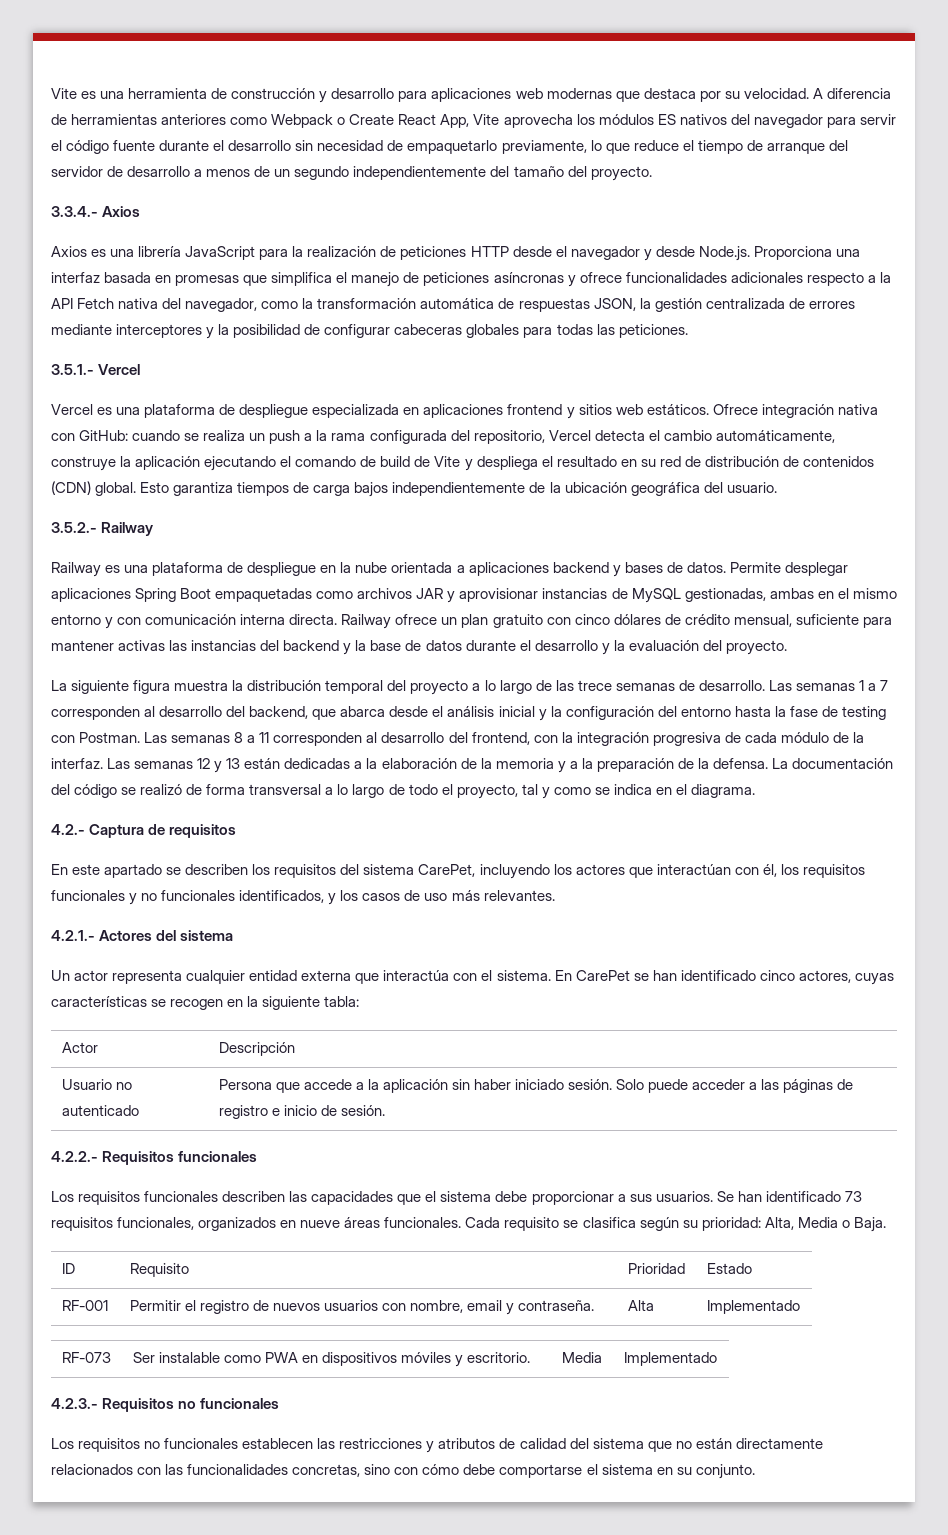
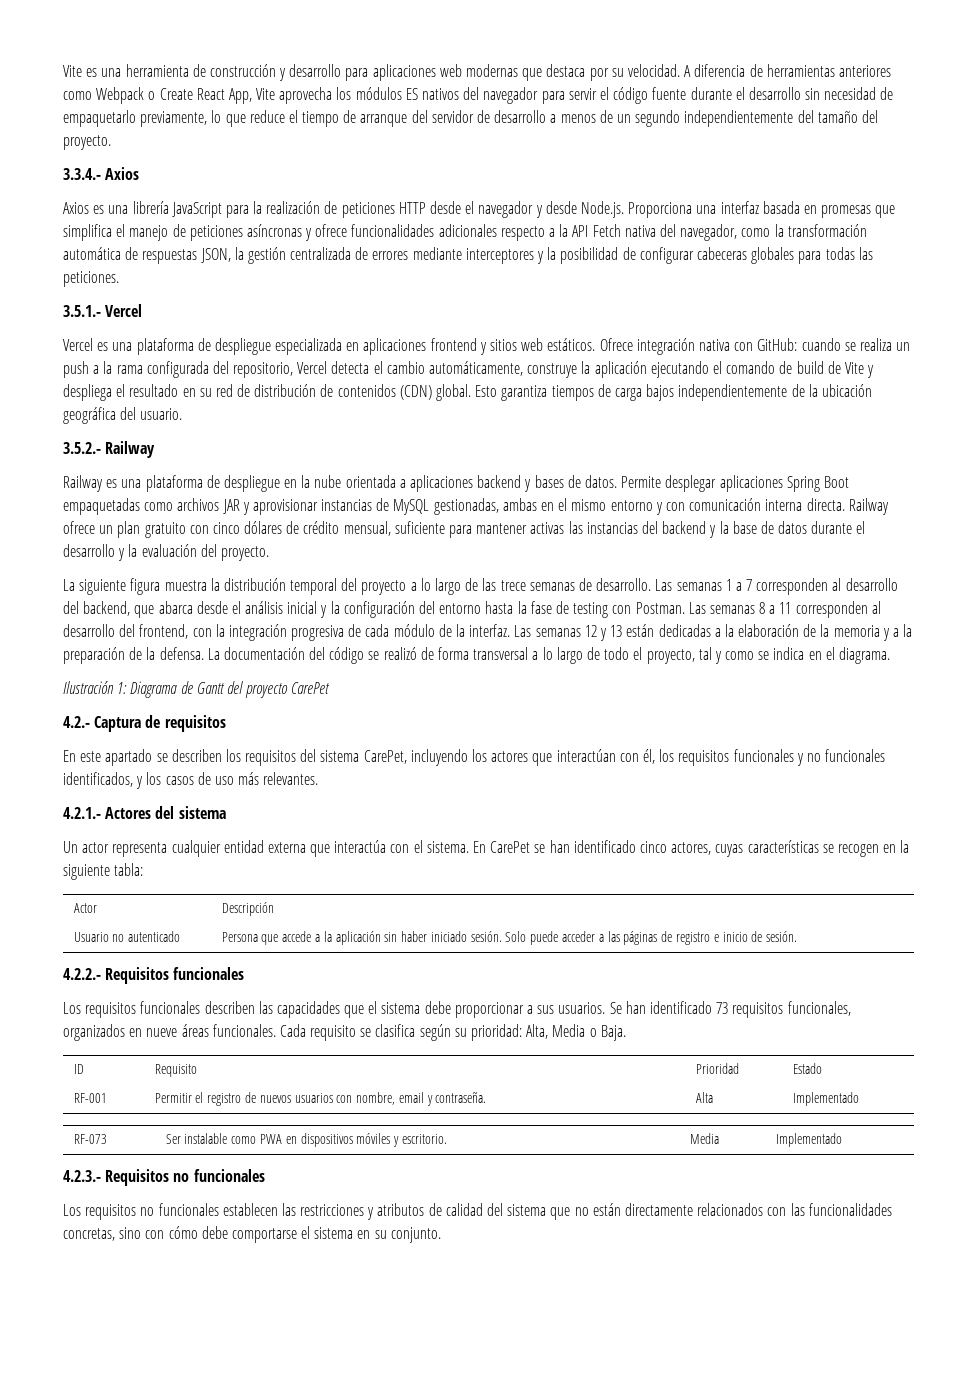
+ Ilustración 1: Diagrama de Gantt del proyecto CarePet

